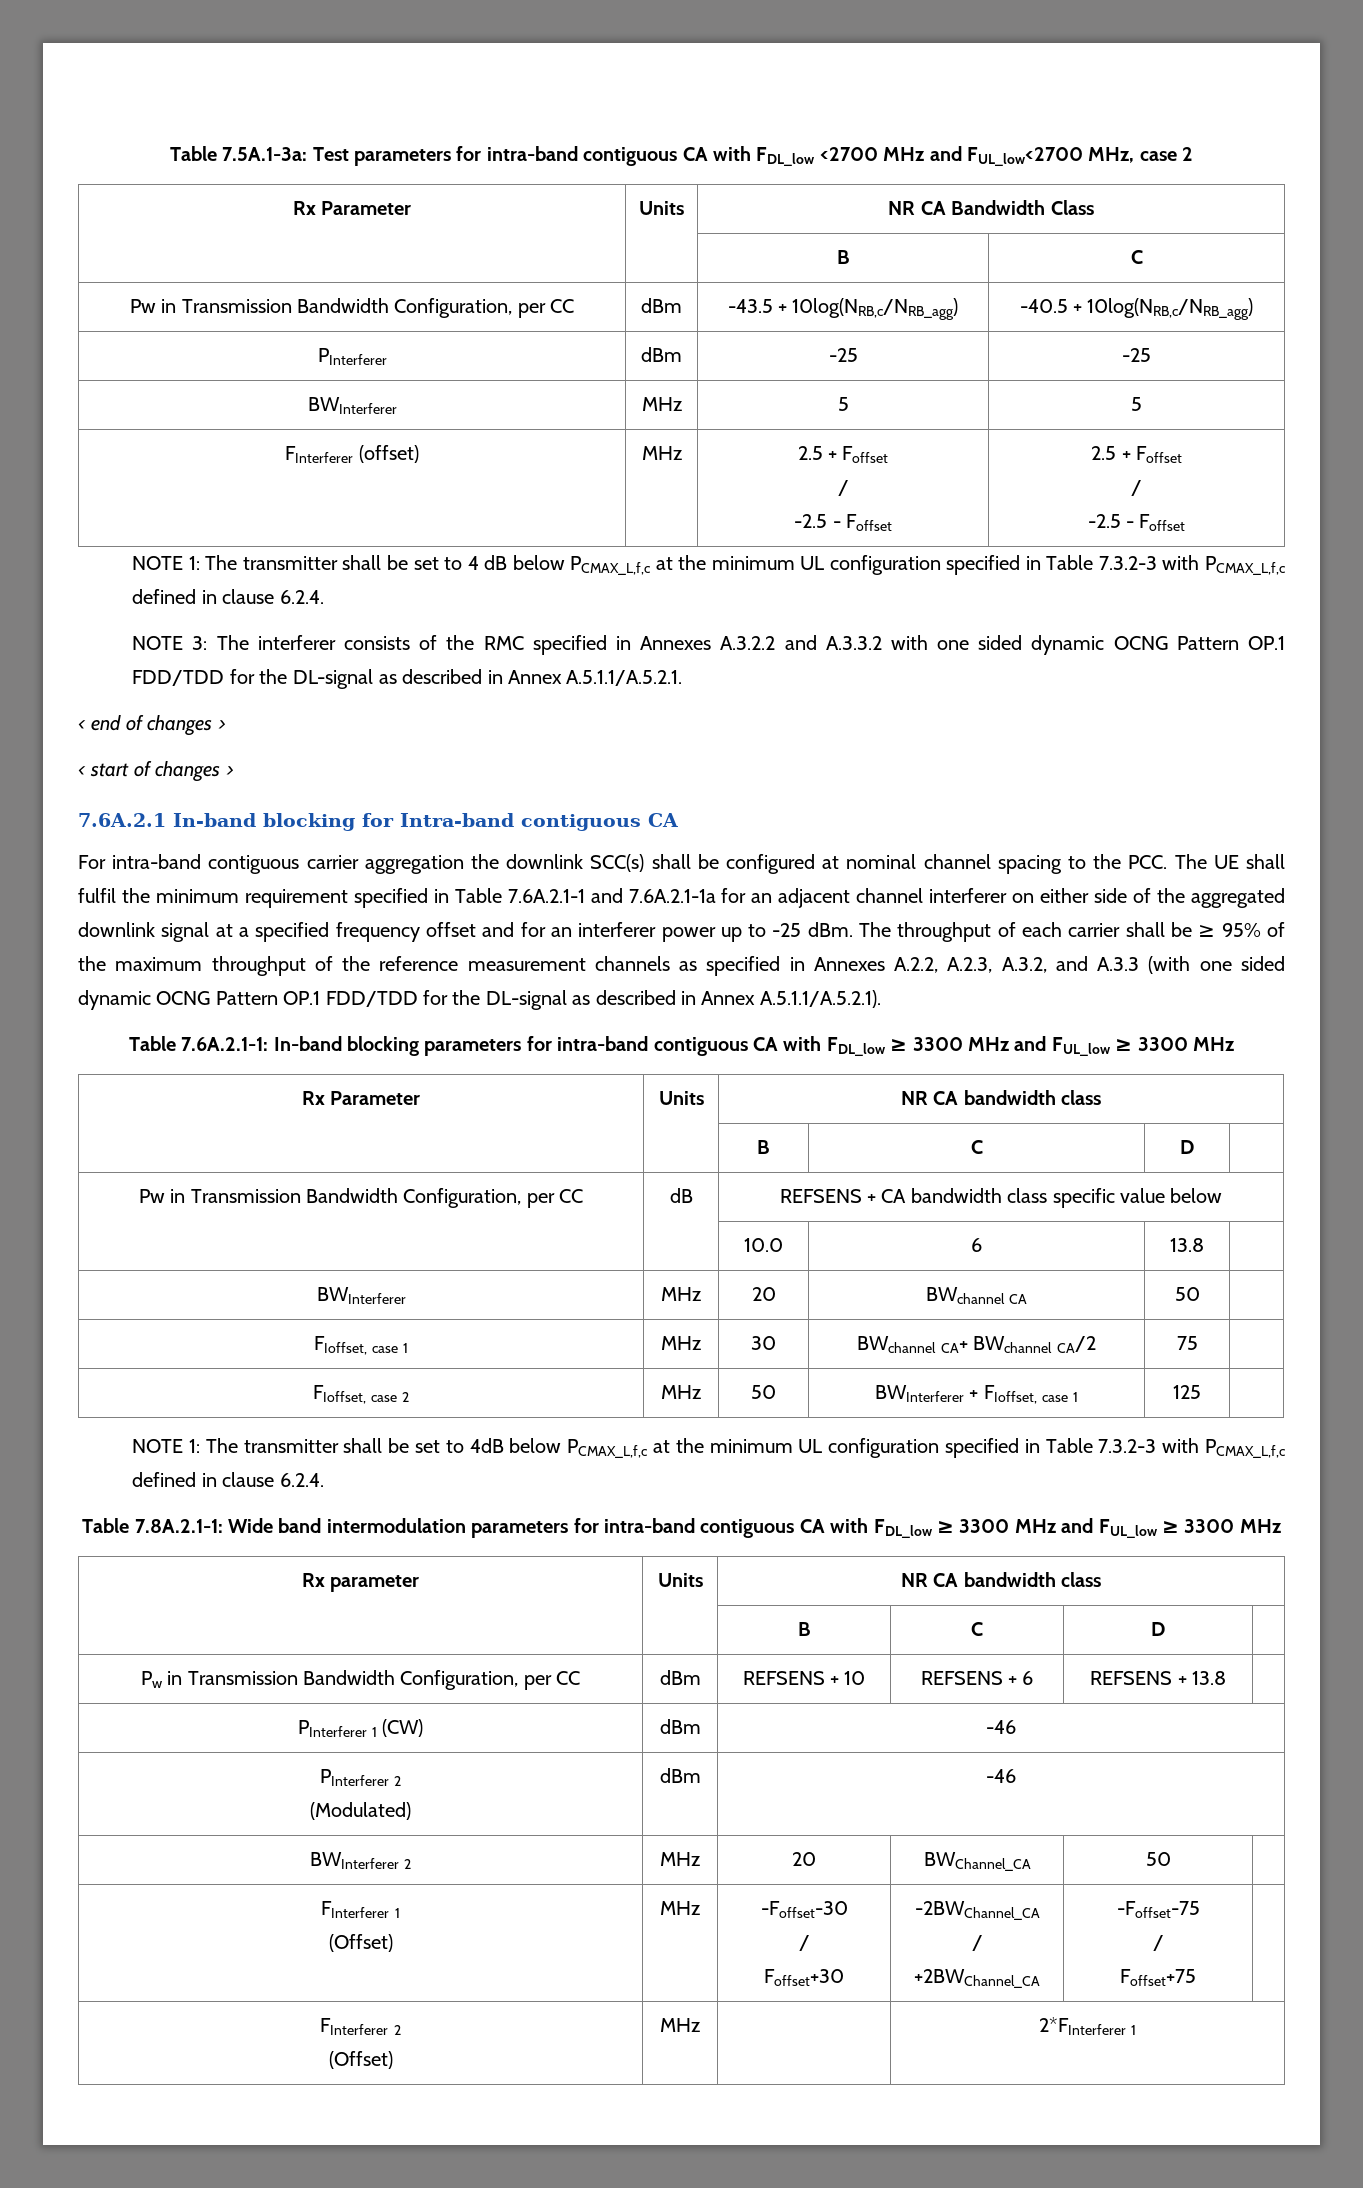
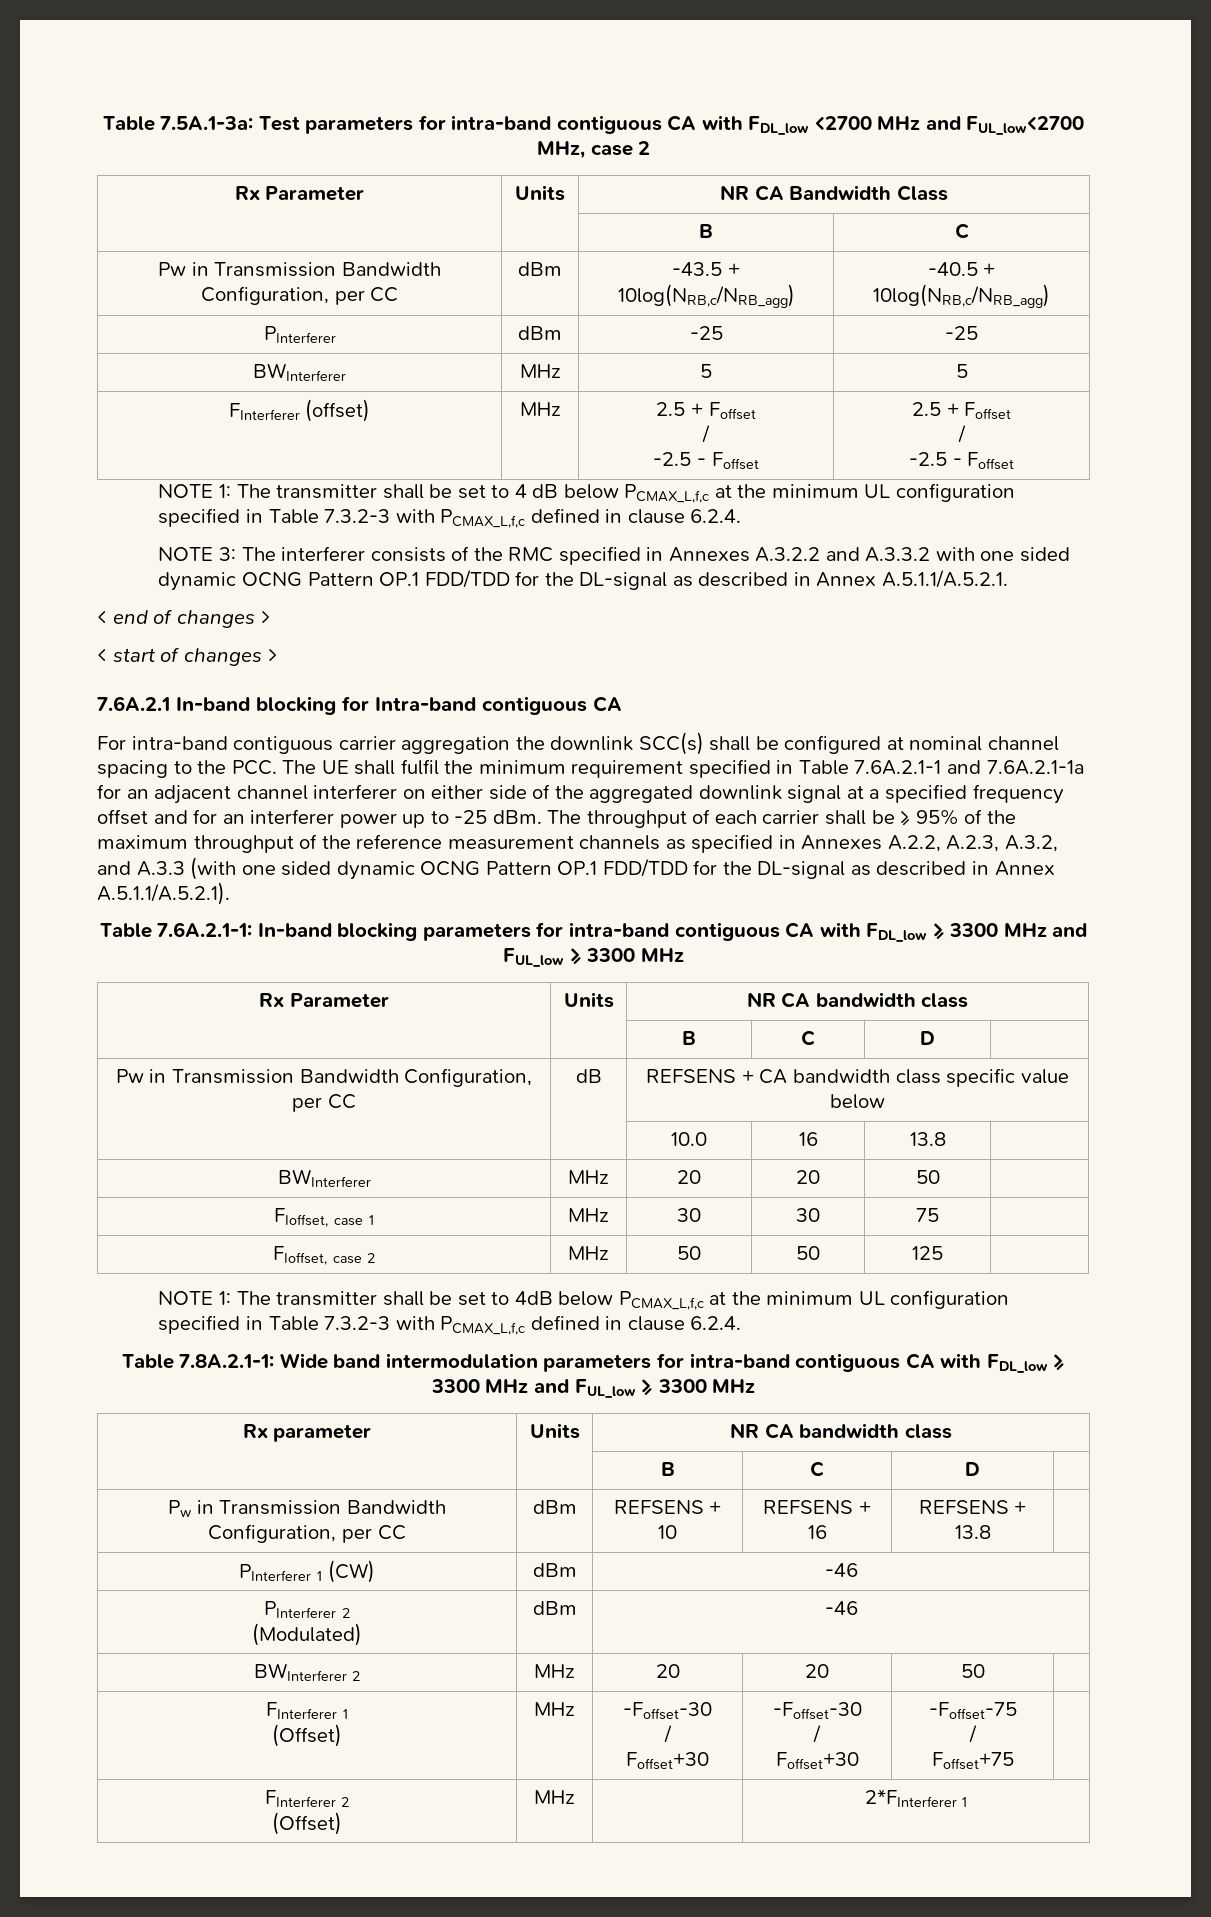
- | | 10.0 | 6 | 13.8 |
+ | | 10.0 | 16 | 13.8 |
- BWInterferer | MHz | 20 | BWchannel CA | 50 |
+ BWInterferer | MHz | 20 | 20 | 50 |
- FIoffset, case 1 | MHz | 30 | BWchannel CA+ BWchannel CA/2 | 75 |
+ FIoffset, case 1 | MHz | 30 | 30 | 75 |
- FIoffset, case 2 | MHz | 50 | BWInterferer + FIoffset, case 1 | 125 |
+ FIoffset, case 2 | MHz | 50 | 50 | 125 |
- Pw in Transmission Bandwidth Configuration, per CC | dBm | REFSENS + 10 | REFSENS + 6 | REFSENS + 13.8 |
+ Pw in Transmission Bandwidth Configuration, per CC | dBm | REFSENS + 10 | REFSENS + 16 | REFSENS + 13.8 |
- BWInterferer 2 | MHz | 20 | BWChannel_CA | 50 |
+ BWInterferer 2 | MHz | 20 | 20 | 50 |
  FInterferer 1
  (Offset) | MHz | -Foffset-30
  /
- Foffset+30 | -2BWChannel_CA
+ Foffset+30 | -Foffset-30
  /
- +2BWChannel_CA | -Foffset-75
+ Foffset+30 | -Foffset-75

